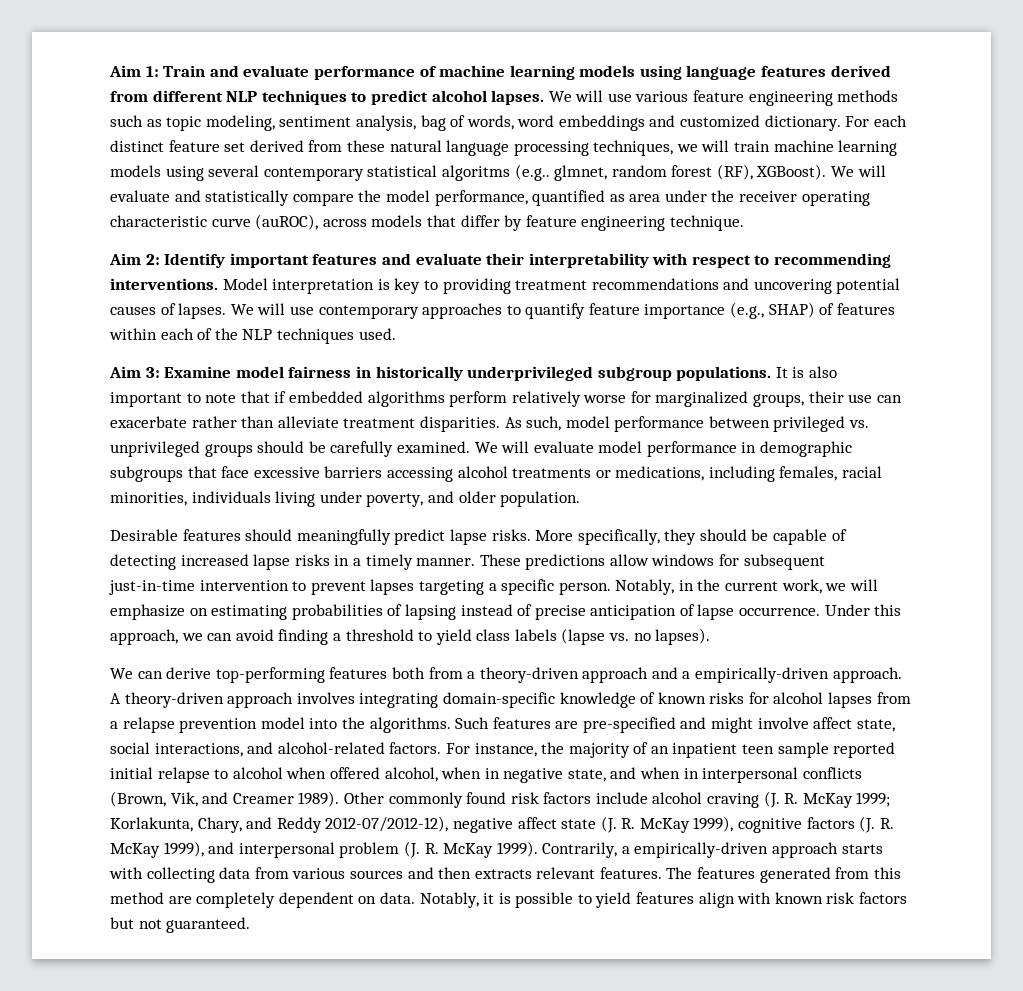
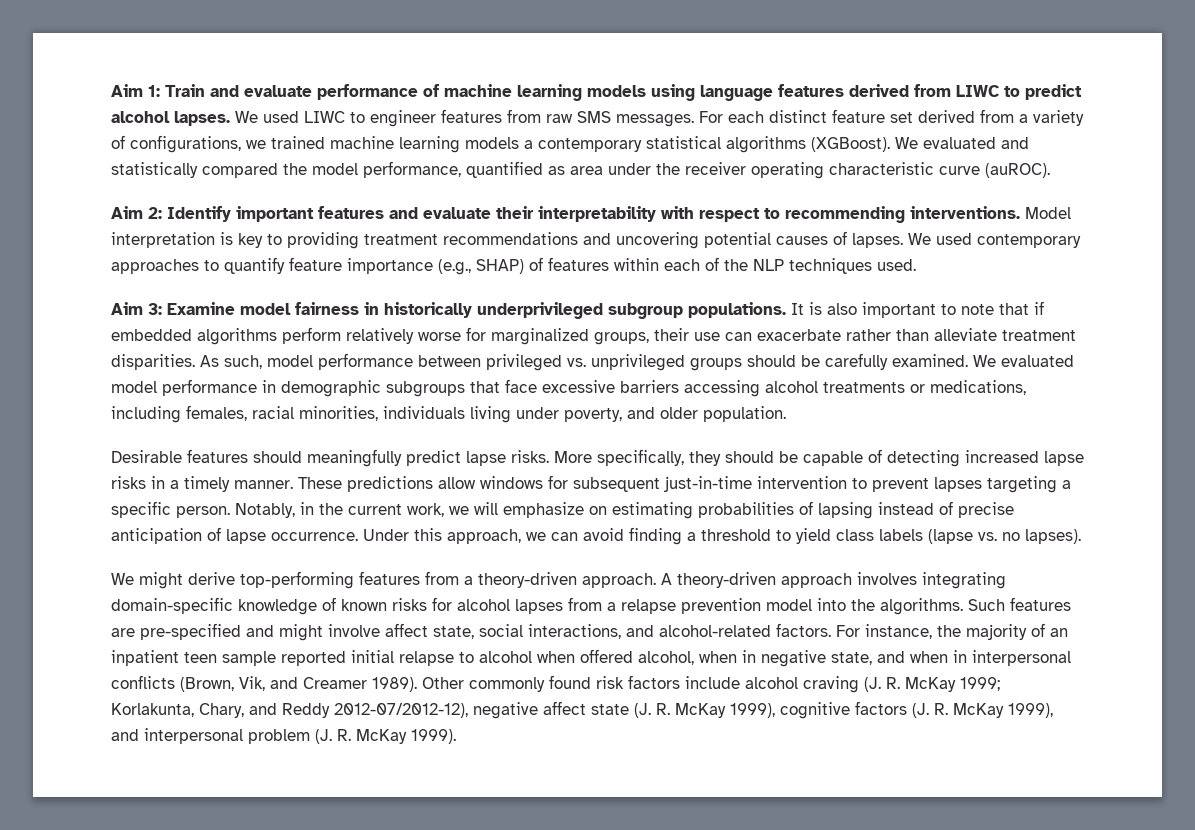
- Aim 1: Train and evaluate performance of machine learning models using language features derived from different NLP techniques to predict alcohol lapses.
+ Aim 1: Train and evaluate performance of machine learning models using language features derived from LIWC to predict alcohol lapses.
- We will use various feature engineering methods such as topic modeling, sentiment analysis, bag of words, word embeddings and customized dictionary.
+ We used LIWC to engineer features from raw SMS messages.
- For each distinct feature set derived from these natural language processing techniques, we will train machine learning models using several contemporary statistical algoritms (e.g.. glmnet, random forest (RF), XGBoost). We will evaluate and statistically compare the model performance, quantified as area under the receiver operating characteristic curve (auROC), across models that differ by feature engineering technique.
+ For each distinct feature set derived from a variety of configurations, we trained machine learning models a contemporary statistical algorithms (XGBoost). We evaluated and statistically compared the model performance, quantified as area under the receiver operating characteristic curve (auROC).
- We will use contemporary approaches to quantify feature importance (e.g., SHAP) of features within each of the NLP techniques used.
+ We used contemporary approaches to quantify feature importance (e.g., SHAP) of features within each of the NLP techniques used.
- We will evaluate model performance in demographic subgroups that face excessive barriers accessing alcohol treatments or medications, including females, racial minorities, individuals living under poverty, and older population.
+ We evaluated model performance in demographic subgroups that face excessive barriers accessing alcohol treatments or medications, including females, racial minorities, individuals living under poverty, and older population.
- We can derive top-performing features both from a theory-driven approach and a empirically-driven approach.
+ We might derive top-performing features from a theory-driven approach.
- Contrarily, a empirically-driven approach starts with collecting data from various sources and then extracts relevant features. The features generated from this method are completely dependent on data. Notably, it is possible to yield features align with known risk factors but not guaranteed.

